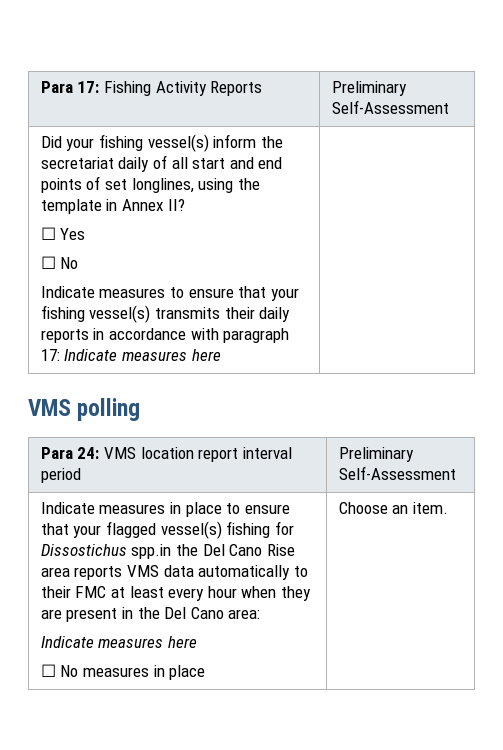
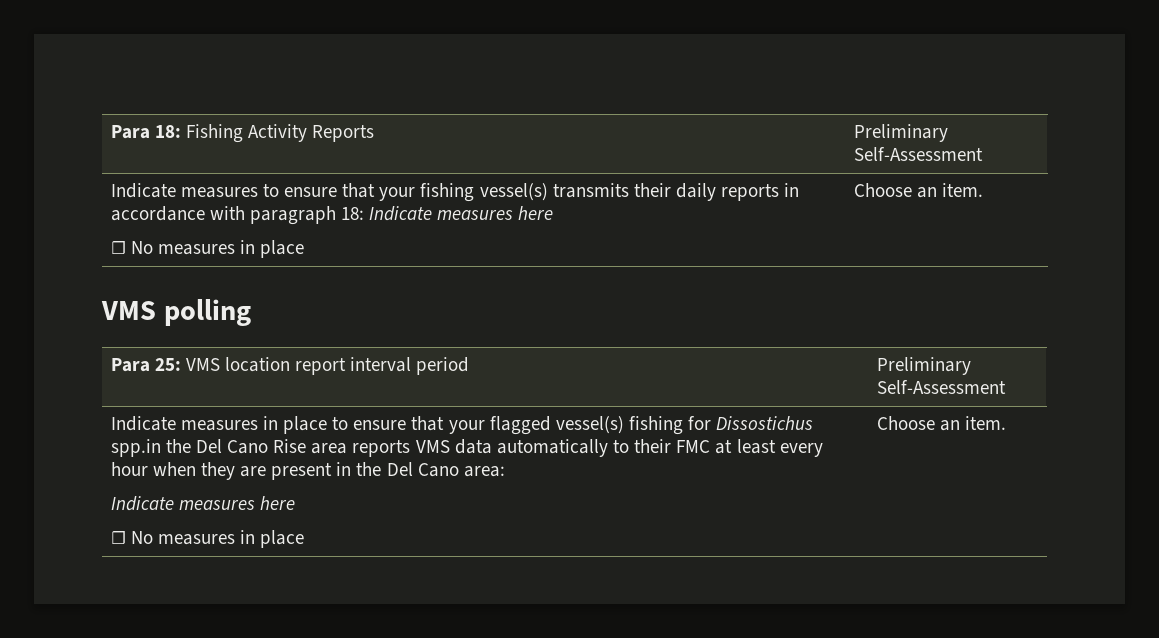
- Para 17: Fishing Activity Reports | Preliminary Self-Assessment
+ Para 18: Fishing Activity Reports | Preliminary Self-Assessment
- Did your fishing vessel(s) inform the secretariat daily of all start and end points of set longlines, using the template in Annex II?
- ☐ Yes
- ☐ No
- Indicate measures to ensure that your fishing vessel(s) transmits their daily reports in accordance with paragraph 17: Indicate measures here
+ Indicate measures to ensure that your fishing vessel(s) transmits their daily reports in accordance with paragraph 18: Indicate measures here
+ ☐ No measures in place | Choose an item.
- Para 24: VMS location report interval period | Preliminary Self-Assessment
+ Para 25: VMS location report interval period | Preliminary Self-Assessment

